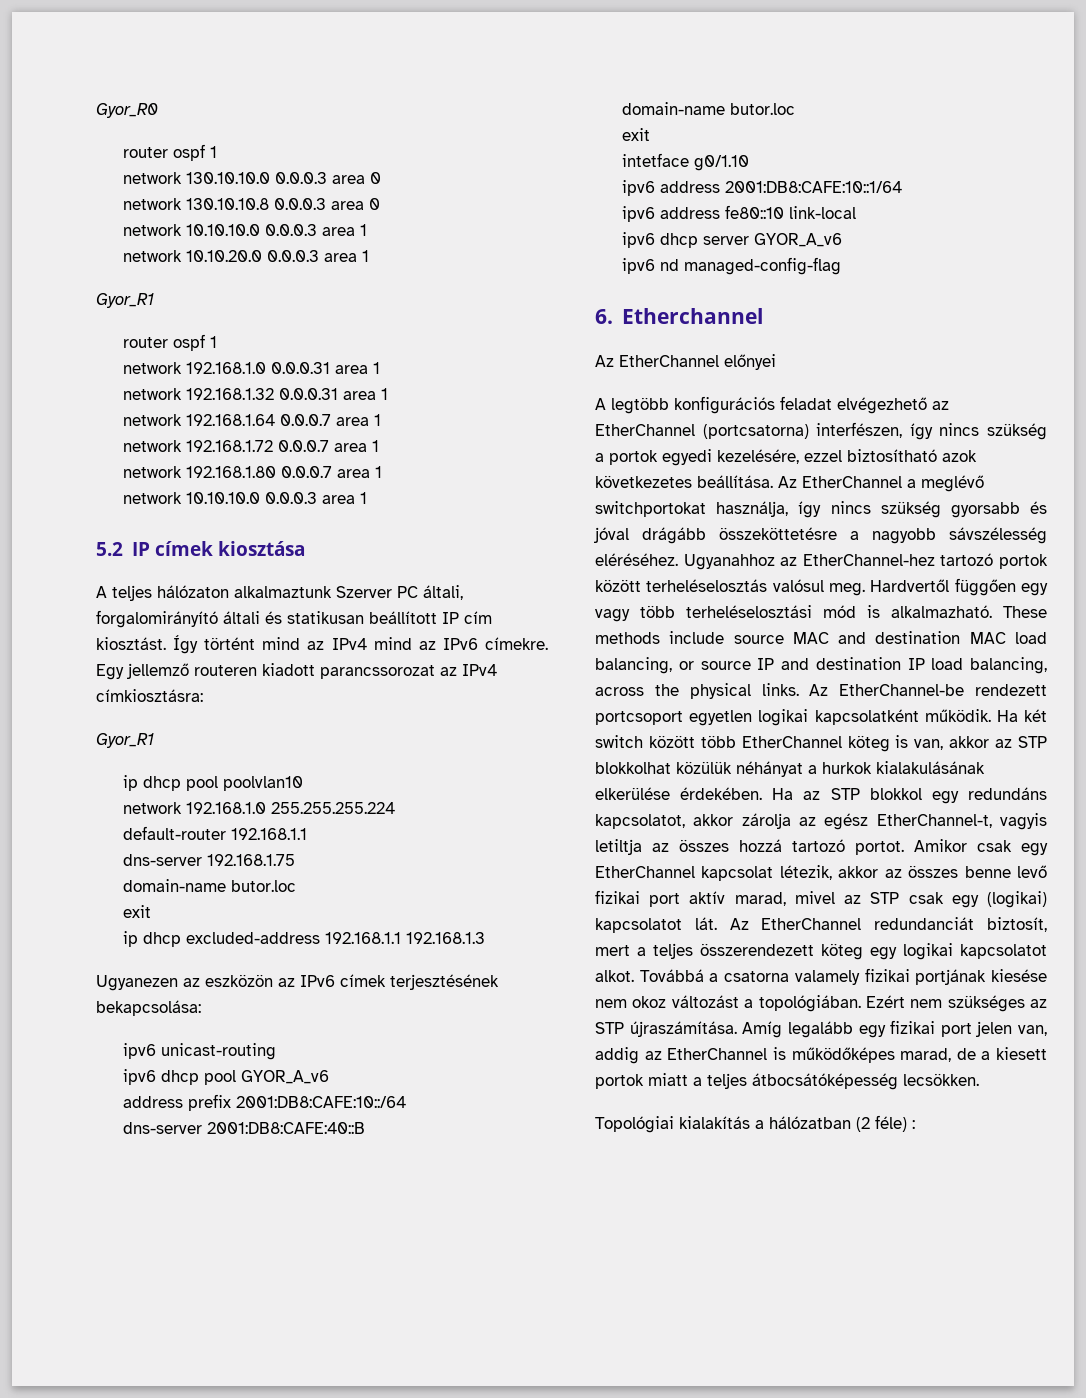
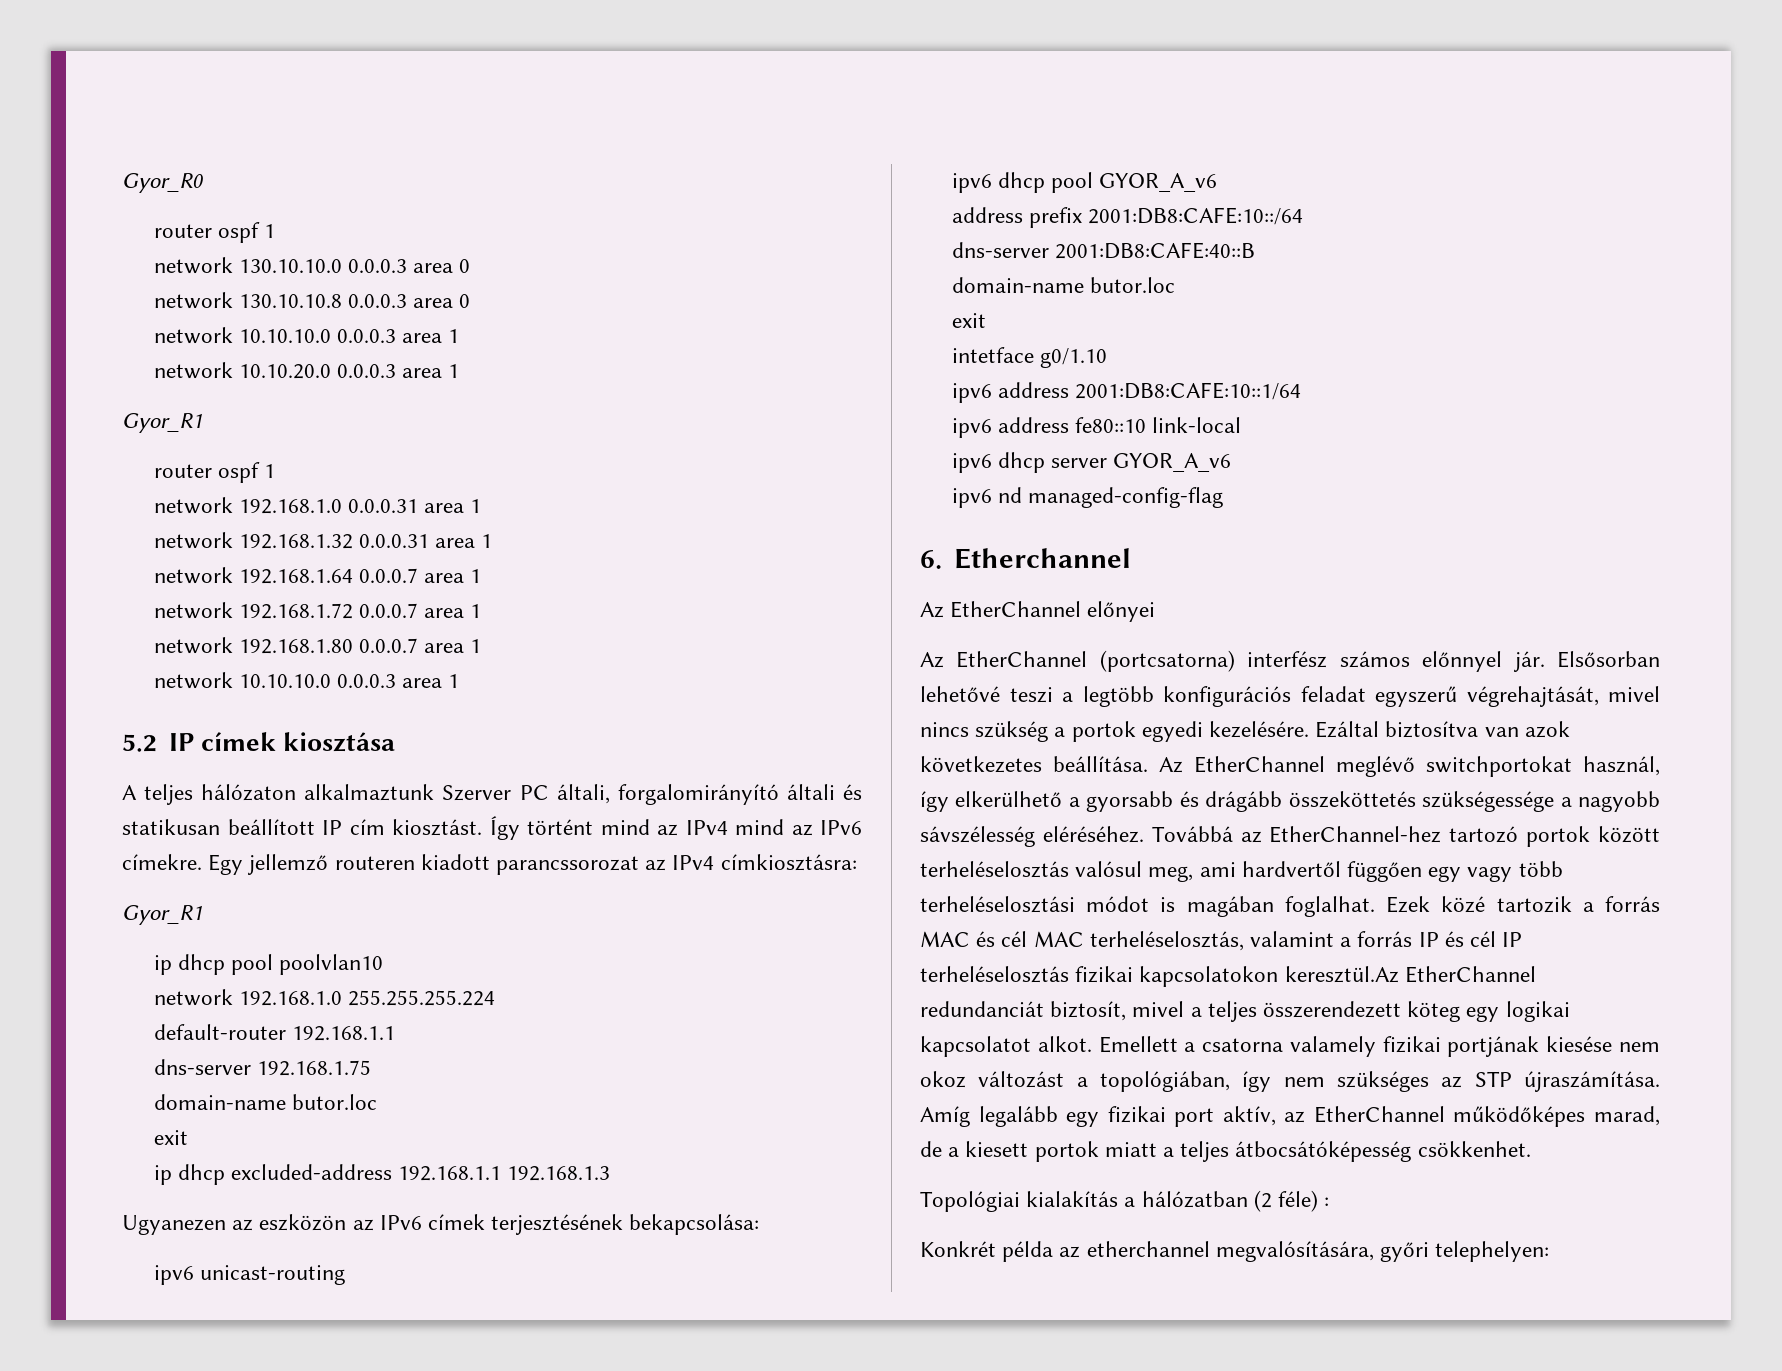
- A legtöbb konfigurációs feladat elvégezhető az EtherChannel (portcsatorna) interfészen, így nincs szükség a portok egyedi kezelésére, ezzel biztosítható azok következetes beállítása.
+ Az EtherChannel (portcsatorna) interfész számos előnnyel jár. Elsősorban lehetővé teszi a legtöbb konfigurációs feladat egyszerű végrehajtását, mivel nincs szükség a portok egyedi kezelésére. Ezáltal biztosítva van azok következetes beállítása.
- Az EtherChannel a meglévő switchportokat használja, így nincs szükség gyorsabb és jóval drágább összeköttetésre a nagyobb sávszélesség eléréséhez.
+ Az EtherChannel meglévő switchportokat használ, így elkerülhető a gyorsabb és drágább összeköttetés szükségessége a nagyobb sávszélesség eléréséhez.
- Ugyanahhoz az EtherChannel-hez tartozó portok között terheléselosztás valósul meg. Hardvertől függően egy vagy több terheléselosztási mód is alkalmazható. These methods include source MAC and destination MAC load balancing, or source IP and destination IP load balancing, across the physical links. Az EtherChannel-be rendezett portcsoport egyetlen logikai kapcsolatként működik. Ha két switch között több EtherChannel köteg is van, akkor az STP blokkolhat közülük néhányat a hurkok kialakulásának elkerülése érdekében. Ha az STP blokkol egy redundáns kapcsolatot, akkor zárolja az egész EtherChannel-t, vagyis letiltja az összes hozzá tartozó portot. Amikor csak egy EtherChannel kapcsolat létezik, akkor az összes benne levő fizikai port aktív marad, mivel az STP csak egy (logikai) kapcsolatot lát. Az EtherChannel redundanciát biztosít, mert a teljes összerendezett köteg egy logikai kapcsolatot alkot.
+ Továbbá az EtherChannel-hez tartozó portok között terheléselosztás valósul meg, ami hardvertől függően egy vagy több terheléselosztási módot is magában foglalhat. Ezek közé tartozik a forrás MAC és cél MAC terheléselosztás, valamint a forrás IP és cél IP terheléselosztás fizikai kapcsolatokon keresztül.Az EtherChannel redundanciát biztosít, mivel a teljes összerendezett köteg egy logikai kapcsolatot alkot.
- Továbbá a csatorna valamely fizikai portjának kiesése nem okoz változást a topológiában. Ezért nem szükséges az STP újraszámítása.
+ Emellett a csatorna valamely fizikai portjának kiesése nem okoz változást a topológiában, így nem szükséges az STP újraszámítása.
- Amíg legalább egy fizikai port jelen van, addig az EtherChannel is működőképes marad, de a kiesett portok miatt a teljes átbocsátóképesség lecsökken.
+ Amíg legalább egy fizikai port aktív, az EtherChannel működőképes marad, de a kiesett portok miatt a teljes átbocsátóképesség csökkenhet.
+ Konkrét példa az etherchannel megvalósítására, győri telephelyen:

